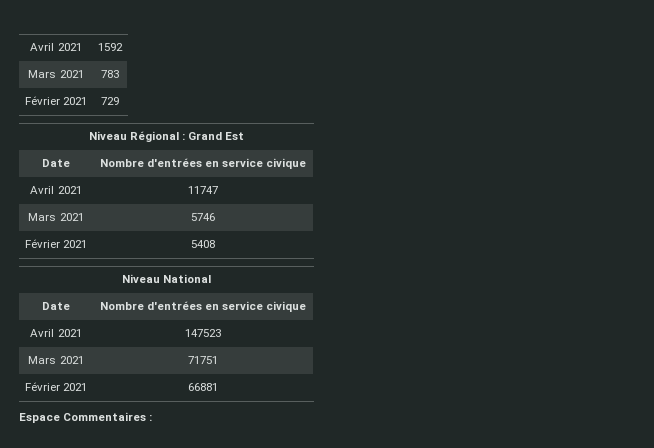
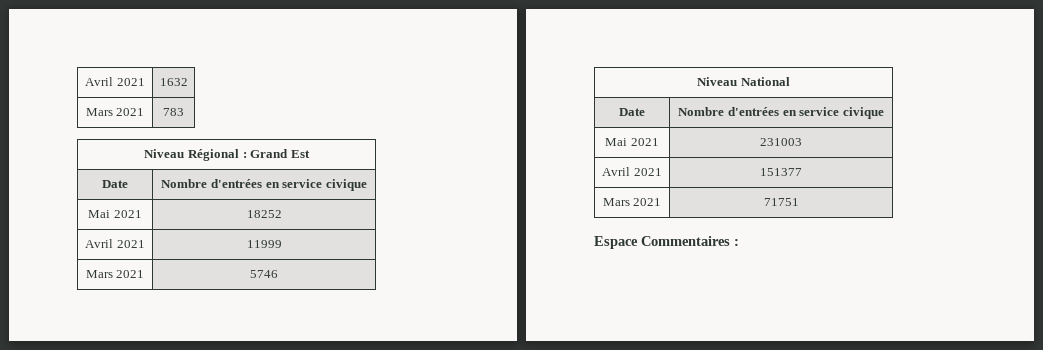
- Avril 2021 | 1592
+ Avril 2021 | 1632
- Février 2021 | 729
- Avril 2021 | 11747
+ Mai 2021 | 18252
+ Avril 2021 | 11999
- Février 2021 | 5408
- Avril 2021 | 147523
+ Mai 2021 | 231003
+ Avril 2021 | 151377
- Février 2021 | 66881

